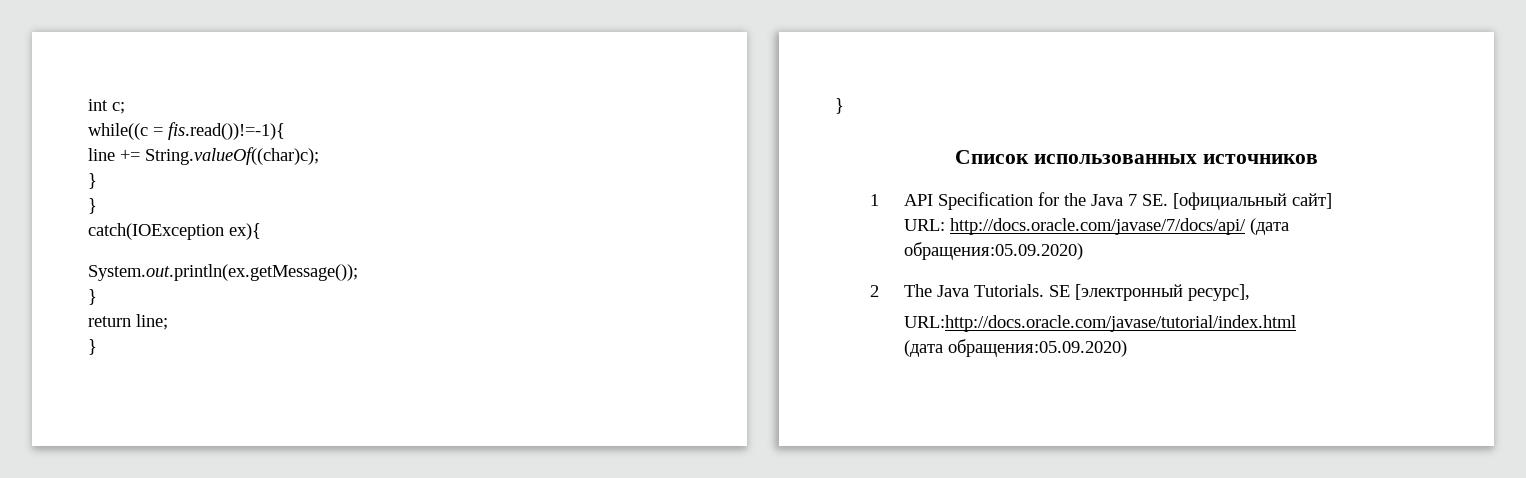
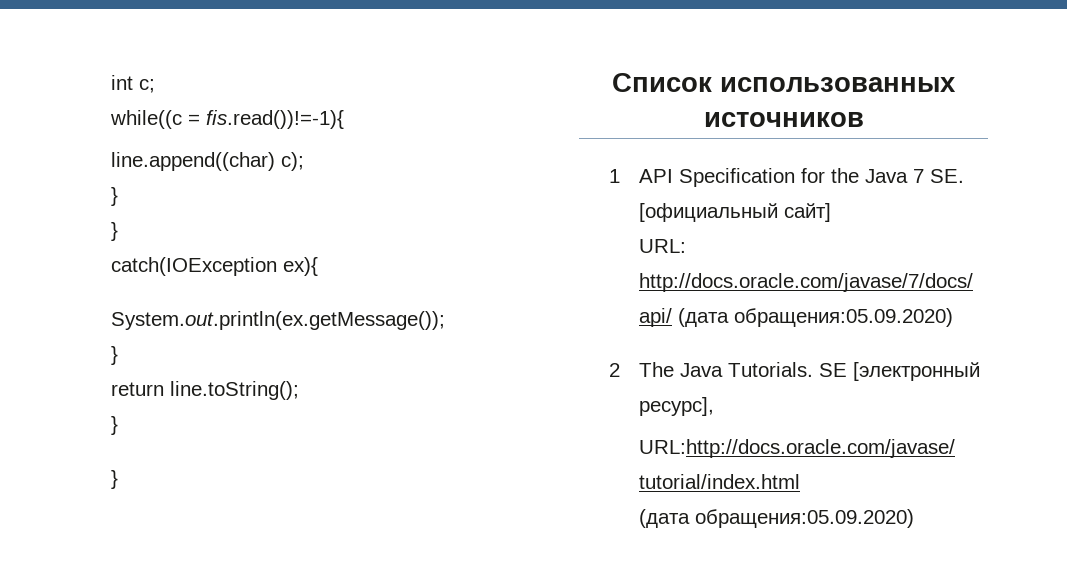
- line += String.valueOf((char)c);
+ line.append((char) c);
- return line;
+ return line.toString();

